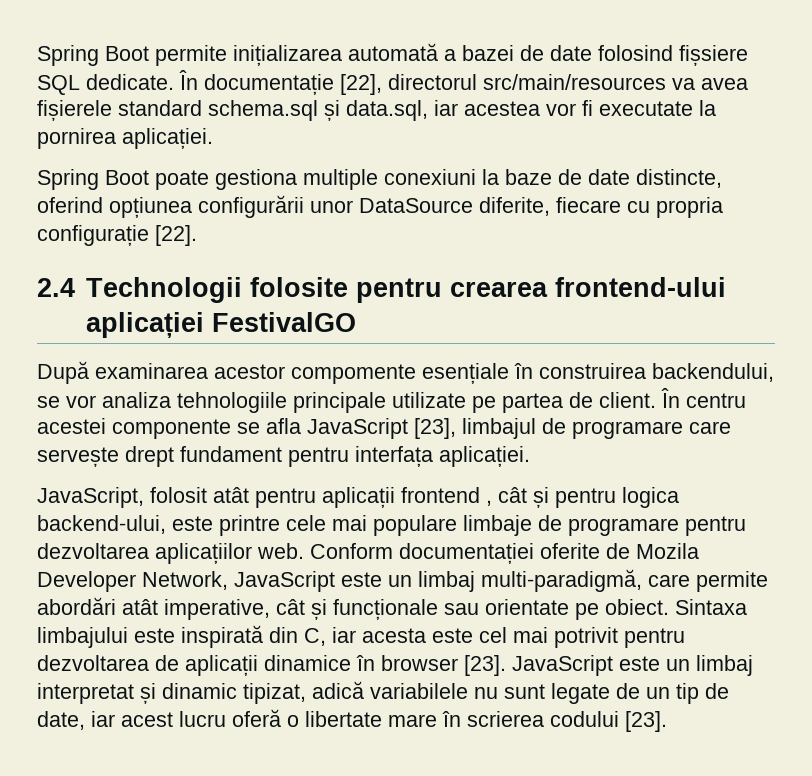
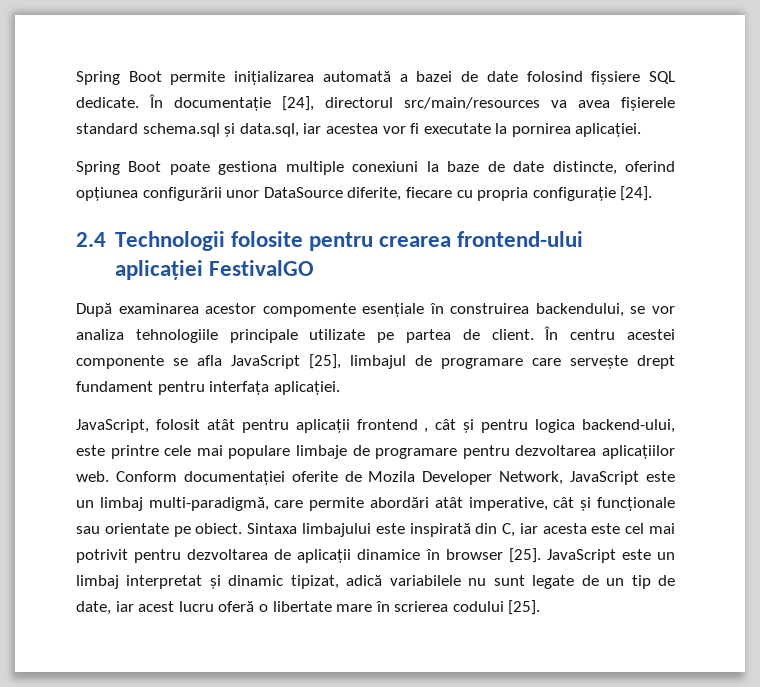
- În documentație [22], directorul src/main/resources va avea fișierele standard schema.sql și data.sql, iar acestea vor fi executate la pornirea aplicației.
+ În documentație [24], directorul src/main/resources va avea fișierele standard schema.sql și data.sql, iar acestea vor fi executate la pornirea aplicației.
- Spring Boot poate gestiona multiple conexiuni la baze de date distincte, oferind opțiunea configurării unor DataSource diferite, fiecare cu propria configurație [22].
+ Spring Boot poate gestiona multiple conexiuni la baze de date distincte, oferind opțiunea configurării unor DataSource diferite, fiecare cu propria configurație [24].
- În centru acestei componente se afla JavaScript [23], limbajul de programare care servește drept fundament pentru interfața aplicației.
+ În centru acestei componente se afla JavaScript [25], limbajul de programare care servește drept fundament pentru interfața aplicației.
- Sintaxa limbajului este inspirată din C, iar acesta este cel mai potrivit pentru dezvoltarea de aplicații dinamice în browser [23].
+ Sintaxa limbajului este inspirată din C, iar acesta este cel mai potrivit pentru dezvoltarea de aplicații dinamice în browser [25].
- JavaScript este un limbaj interpretat și dinamic tipizat, adică variabilele nu sunt legate de un tip de date, iar acest lucru oferă o libertate mare în scrierea codului [23].
+ JavaScript este un limbaj interpretat și dinamic tipizat, adică variabilele nu sunt legate de un tip de date, iar acest lucru oferă o libertate mare în scrierea codului [25].

